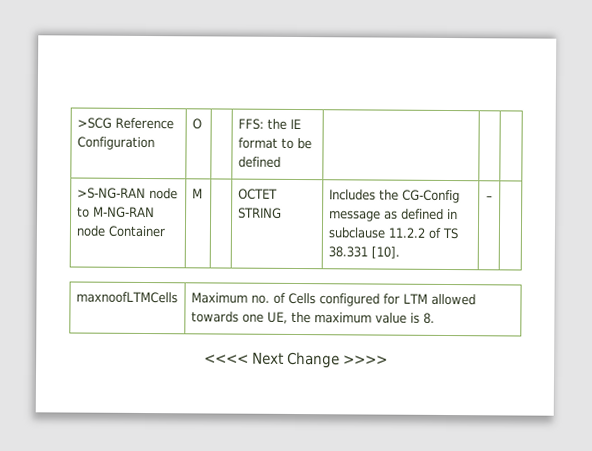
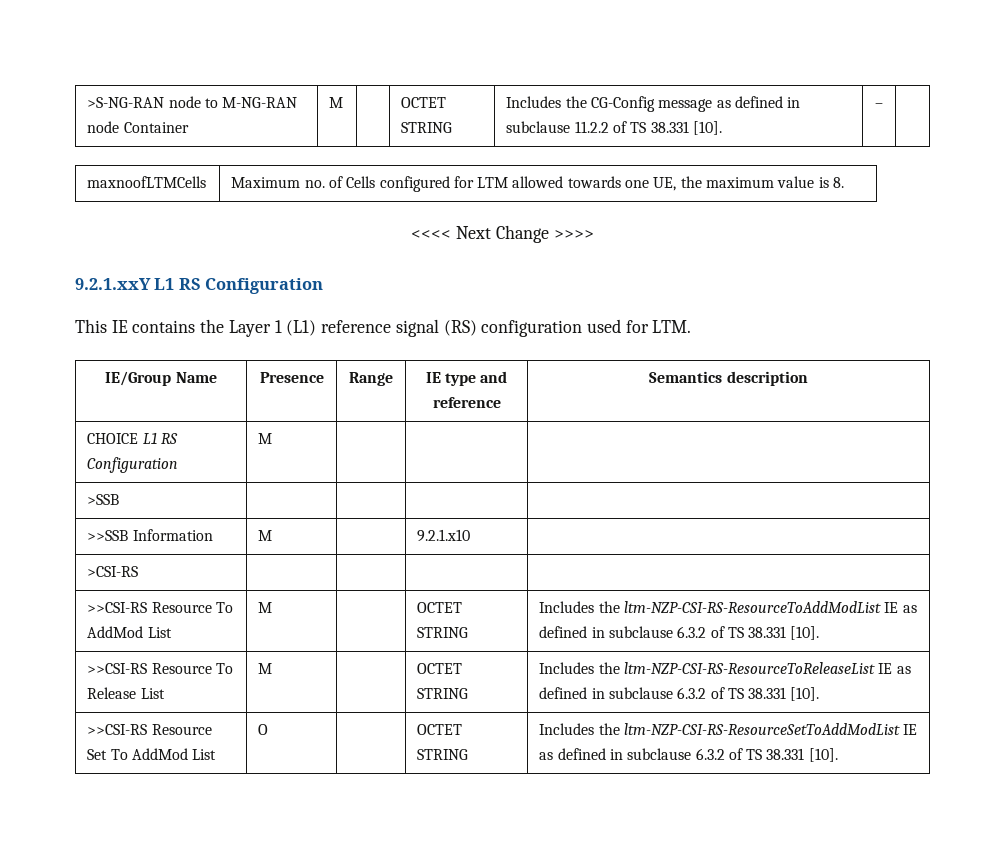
- >SCG Reference Configuration | O | | FFS: the IE format to be defined | | |
+ 9.2.1.xxY L1 RS Configuration
+ This IE contains the Layer 1 (L1) reference signal (RS) configuration used for LTM.
+ IE/Group Name | Presence | Range | IE type and reference | Semantics description
+ CHOICE L1 RS Configuration | M | | |
+ >SSB | | | |
+ >>SSB Information | M | | 9.2.1.x10 |
+ >CSI-RS | | | |
+ >>CSI-RS Resource To AddMod List | M | | OCTET STRING | Includes the ltm-NZP-CSI-RS-ResourceToAddModList IE as defined in subclause 6.3.2 of TS 38.331 [10].
+ >>CSI-RS Resource To Release List | M | | OCTET STRING | Includes the ltm-NZP-CSI-RS-ResourceToReleaseList IE as defined in subclause 6.3.2 of TS 38.331 [10].
+ >>CSI-RS Resource Set To AddMod List | O | | OCTET STRING | Includes the ltm-NZP-CSI-RS-ResourceSetToAddModList IE as defined in subclause 6.3.2 of TS 38.331 [10].

